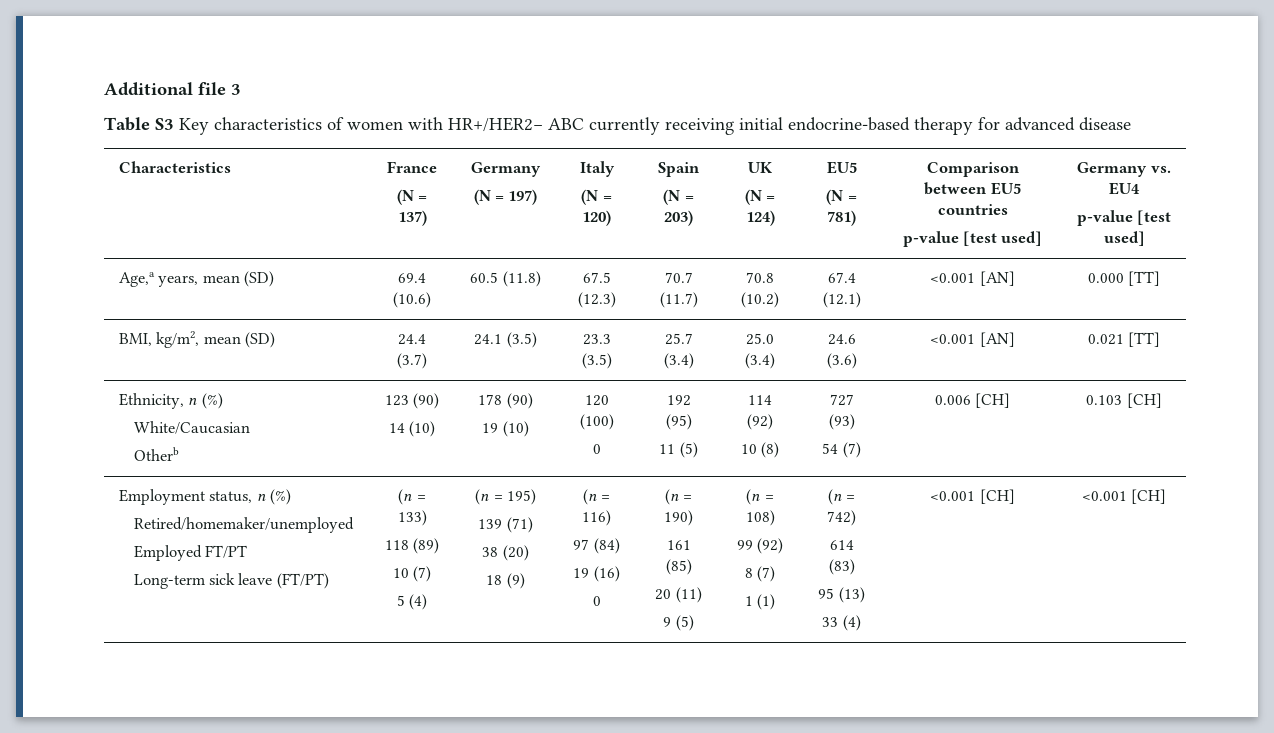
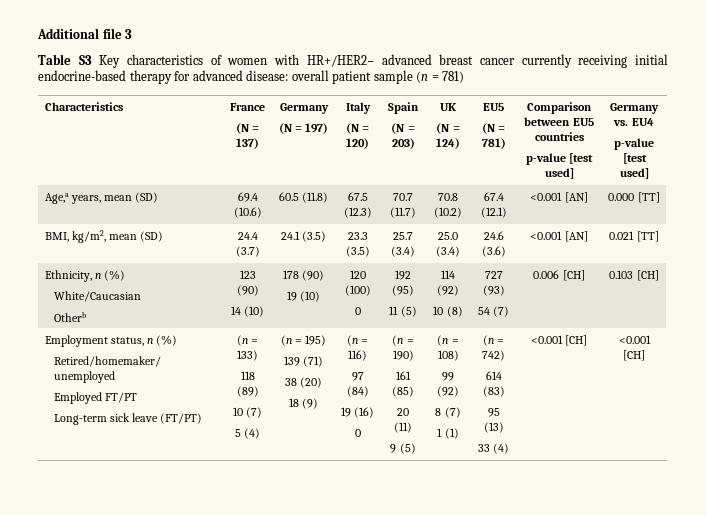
- Table S3 Key characteristics of women with HR+/HER2− ABC currently receiving initial endocrine-based therapy for advanced disease
+ Table S3 Key characteristics of women with HR+/HER2− advanced breast cancer currently receiving initial endocrine-based therapy for advanced disease: overall patient sample (n = 781)

